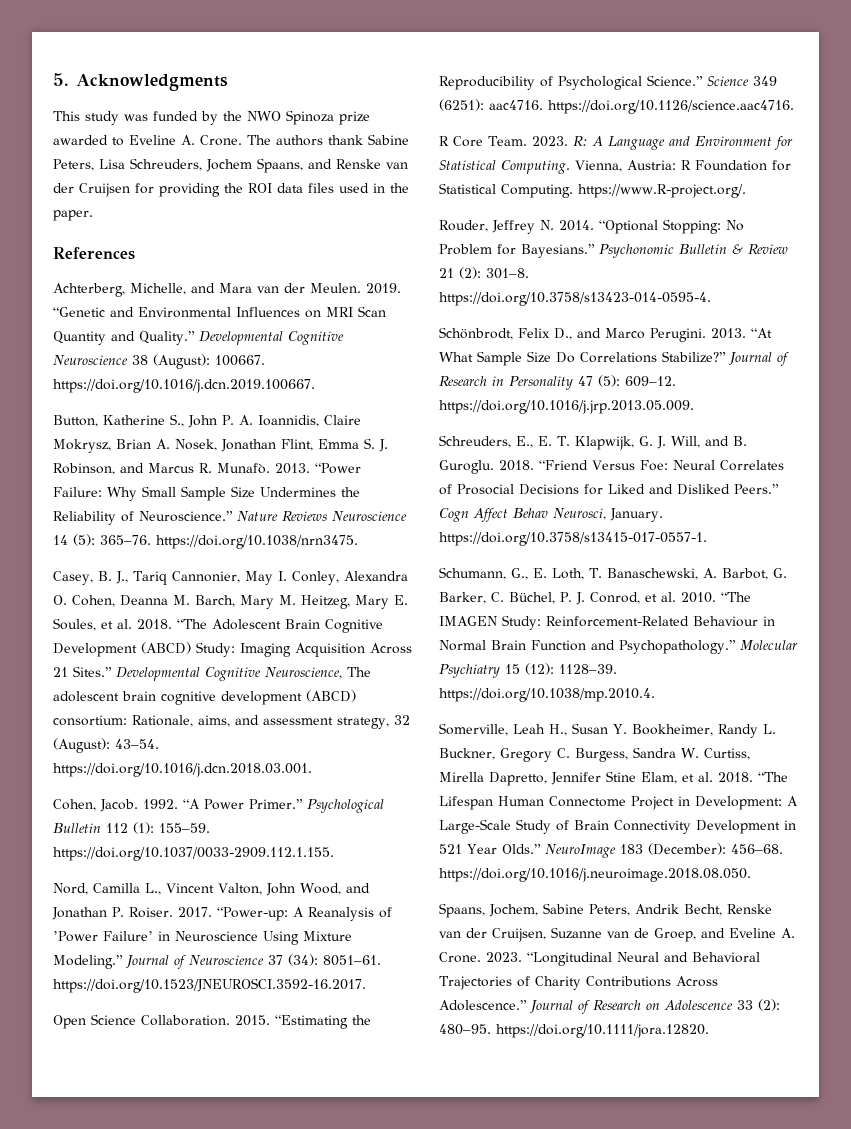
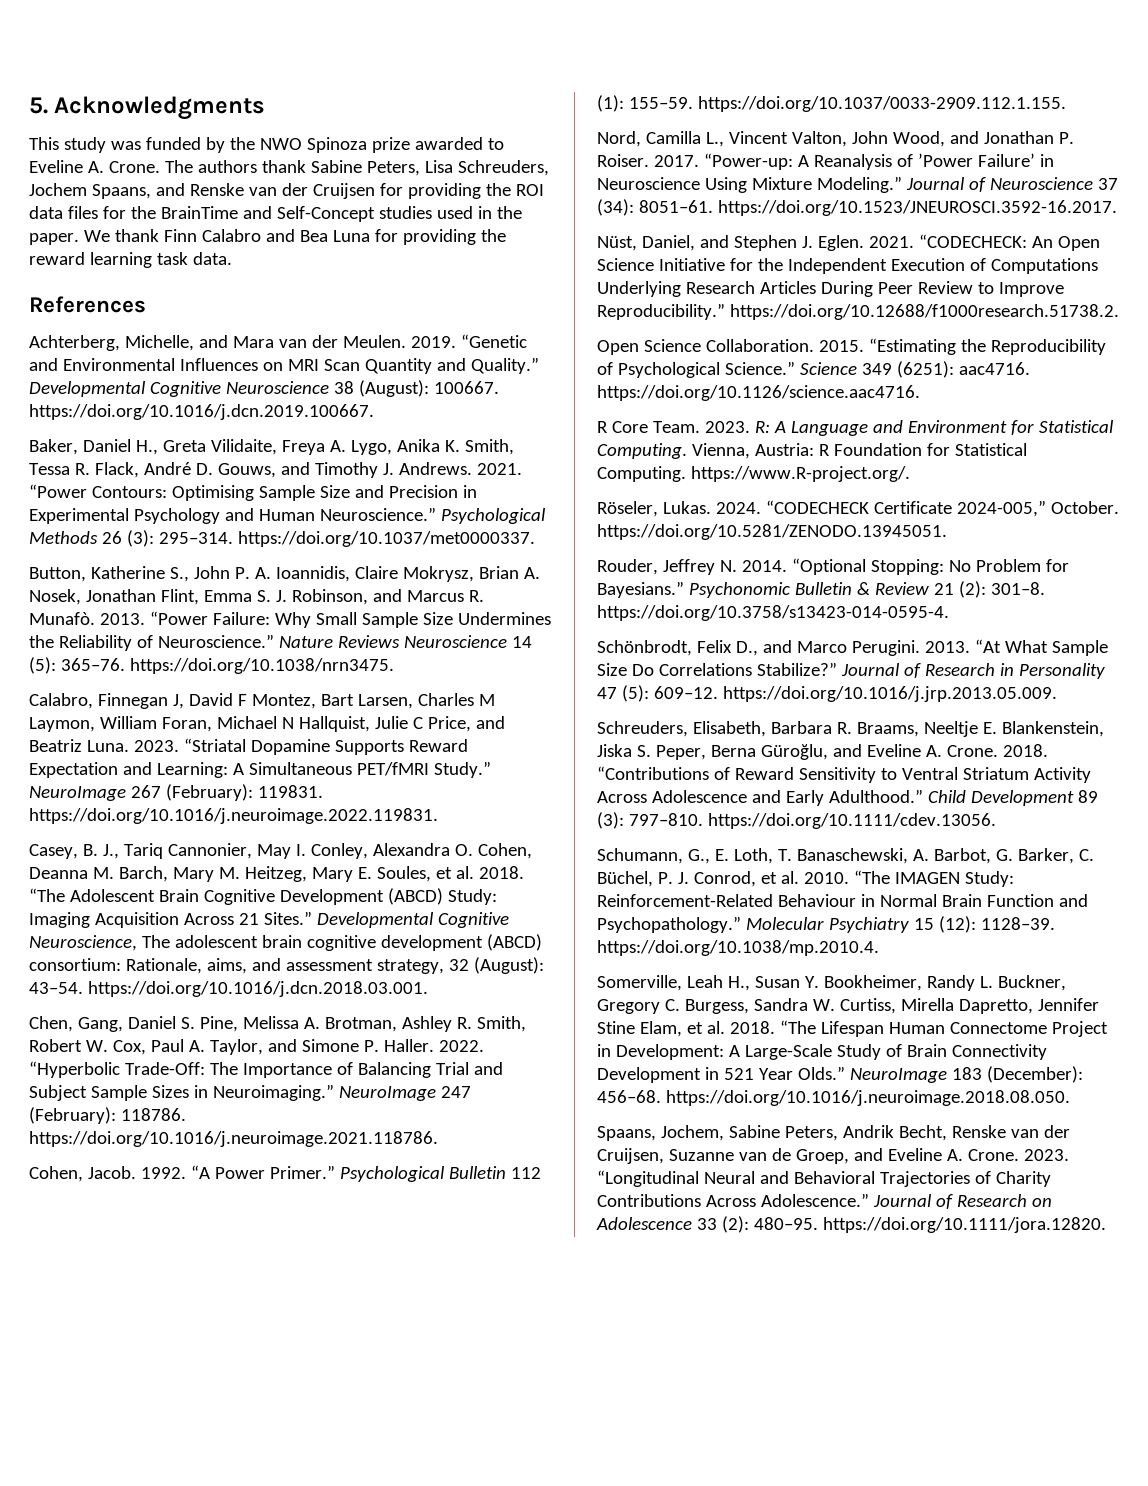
- The authors thank Sabine Peters, Lisa Schreuders, Jochem Spaans, and Renske van der Cruijsen for providing the ROI data files used in the paper.
+ The authors thank Sabine Peters, Lisa Schreuders, Jochem Spaans, and Renske van der Cruijsen for providing the ROI data files for the BrainTime and Self-Concept studies used in the paper. We thank Finn Calabro and Bea Luna for providing the reward learning task data.
+ Baker, Daniel H., Greta Vilidaite, Freya A. Lygo, Anika K. Smith, Tessa R. Flack, André D. Gouws, and Timothy J. Andrews. 2021. “Power Contours: Optimising Sample Size and Precision in Experimental Psychology and Human Neuroscience.” Psychological Methods 26 (3): 295–314. https://doi.org/10.1037/met0000337.
+ Calabro, Finnegan J, David F Montez, Bart Larsen, Charles M Laymon, William Foran, Michael N Hallquist, Julie C Price, and Beatriz Luna. 2023. “Striatal Dopamine Supports Reward Expectation and Learning: A Simultaneous PET/fMRI Study.” NeuroImage 267 (February): 119831. https://doi.org/10.1016/j.neuroimage.2022.119831.
+ Chen, Gang, Daniel S. Pine, Melissa A. Brotman, Ashley R. Smith, Robert W. Cox, Paul A. Taylor, and Simone P. Haller. 2022. “Hyperbolic Trade-Off: The Importance of Balancing Trial and Subject Sample Sizes in Neuroimaging.” NeuroImage 247 (February): 118786. https://doi.org/10.1016/j.neuroimage.2021.118786.
+ Nüst, Daniel, and Stephen J. Eglen. 2021. “CODECHECK: An Open Science Initiative for the Independent Execution of Computations Underlying Research Articles During Peer Review to Improve Reproducibility.” https://doi.org/10.12688/f1000research.51738.2.
+ Röseler, Lukas. 2024. “CODECHECK Certificate 2024-005,” October. https://doi.org/10.5281/ZENODO.13945051.
- Schreuders, E., E. T. Klapwijk, G. J. Will, and B. Guroglu. 2018. “Friend Versus Foe: Neural Correlates of Prosocial Decisions for Liked and Disliked Peers.” Cogn Affect Behav Neurosci, January. https://doi.org/10.3758/s13415-017-0557-1.
+ Schreuders, Elisabeth, Barbara R. Braams, Neeltje E. Blankenstein, Jiska S. Peper, Berna Güroğlu, and Eveline A. Crone. 2018. “Contributions of Reward Sensitivity to Ventral Striatum Activity Across Adolescence and Early Adulthood.” Child Development 89 (3): 797–810. https://doi.org/10.1111/cdev.13056.

